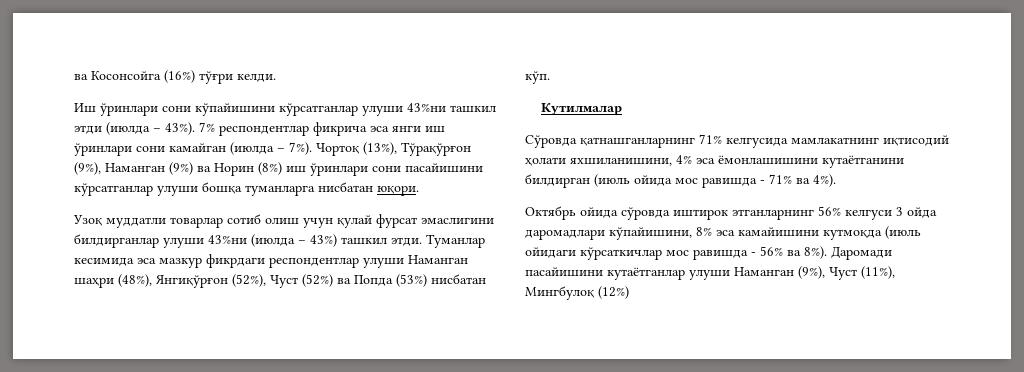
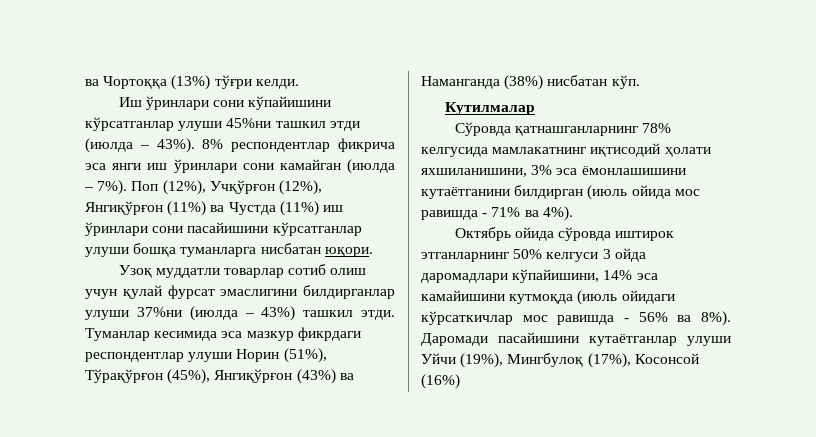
- ва Косонсойга (16%) тўғри келди.
+ ва Чортоққа (13%) тўғри келди.
- Иш ўринлари сони кўпайишини кўрсатганлар улуши 43%ни ташкил этди (июлда – 43%).
+ Иш ўринлари сони кўпайишини кўрсатганлар улуши 45%ни ташкил этди (июлда – 43%).
- 7% респондентлар фикрича эса янги иш ўринлари сони камайган (июлда – 7%).
+ 8% респондентлар фикрича эса янги иш ўринлари сони камайган (июлда – 7%).
- Чортоқ (13%), Тўрақўрғон (9%), Наманган (9%) ва Норин (8%) иш ўринлари сони пасайишини кўрсатганлар улуши бошқа туманларга нисбатан юқори.
+ Поп (12%), Учқўрғон (12%), Янгиқўрғон (11%) ва Чустда (11%) иш ўринлари сони пасайишини кўрсатганлар улуши бошқа туманларга нисбатан юқори.
- Узоқ муддатли товарлар сотиб олиш учун қулай фурсат эмаслигини билдирганлар улуши 43%ни (июлда – 43%) ташкил этди.
+ Узоқ муддатли товарлар сотиб олиш учун қулай фурсат эмаслигини билдирганлар улуши 37%ни (июлда – 43%) ташкил этди.
- Туманлар кесимида эса мазкур фикрдаги респондентлар улуши Наманган шаҳри (48%), Янгиқўрғон (52%), Чуст (52%) ва Попда (53%) нисбатан кўп.
+ Туманлар кесимида эса мазкур фикрдаги респондентлар улуши Норин (51%), Тўрақўрғон (45%), Янгиқўрғон (43%) ва Наманганда (38%) нисбатан кўп.
- Сўровда қатнашганларнинг 71% келгусида мамлакатнинг иқтисодий ҳолати яхшиланишини, 4% эса ёмонлашишини кутаётганини билдирган (июль ойида мос равишда - 71% ва 4%).
+ Сўровда қатнашганларнинг 78% келгусида мамлакатнинг иқтисодий ҳолати яхшиланишини, 3% эса ёмонлашишини кутаётганини билдирган (июль ойида мос равишда - 71% ва 4%).
- Октябрь ойида сўровда иштирок этганларнинг 56% келгуси 3 ойда даромадлари кўпайишини, 8% эса камайишини кутмоқда (июль ойидаги кўрсаткичлар мос равишда - 56% ва 8%).
+ Октябрь ойида сўровда иштирок этганларнинг 50% келгуси 3 ойда даромадлари кўпайишини, 14% эса камайишини кутмоқда (июль ойидаги кўрсаткичлар мос равишда - 56% ва 8%).
- Даромади пасайишини кутаётганлар улуши Наманган (9%), Чуст (11%), Мингбулоқ (12%)
+ Даромади пасайишини кутаётганлар улуши Уйчи (19%), Мингбулоқ (17%), Косонсой (16%)

